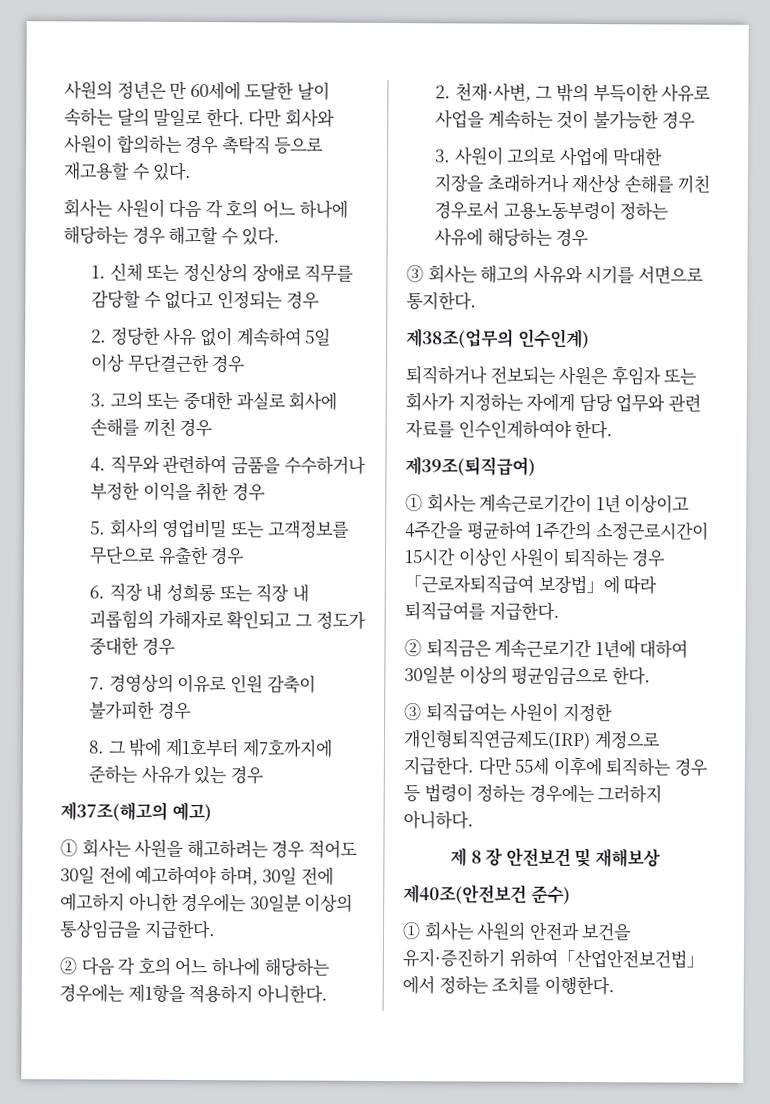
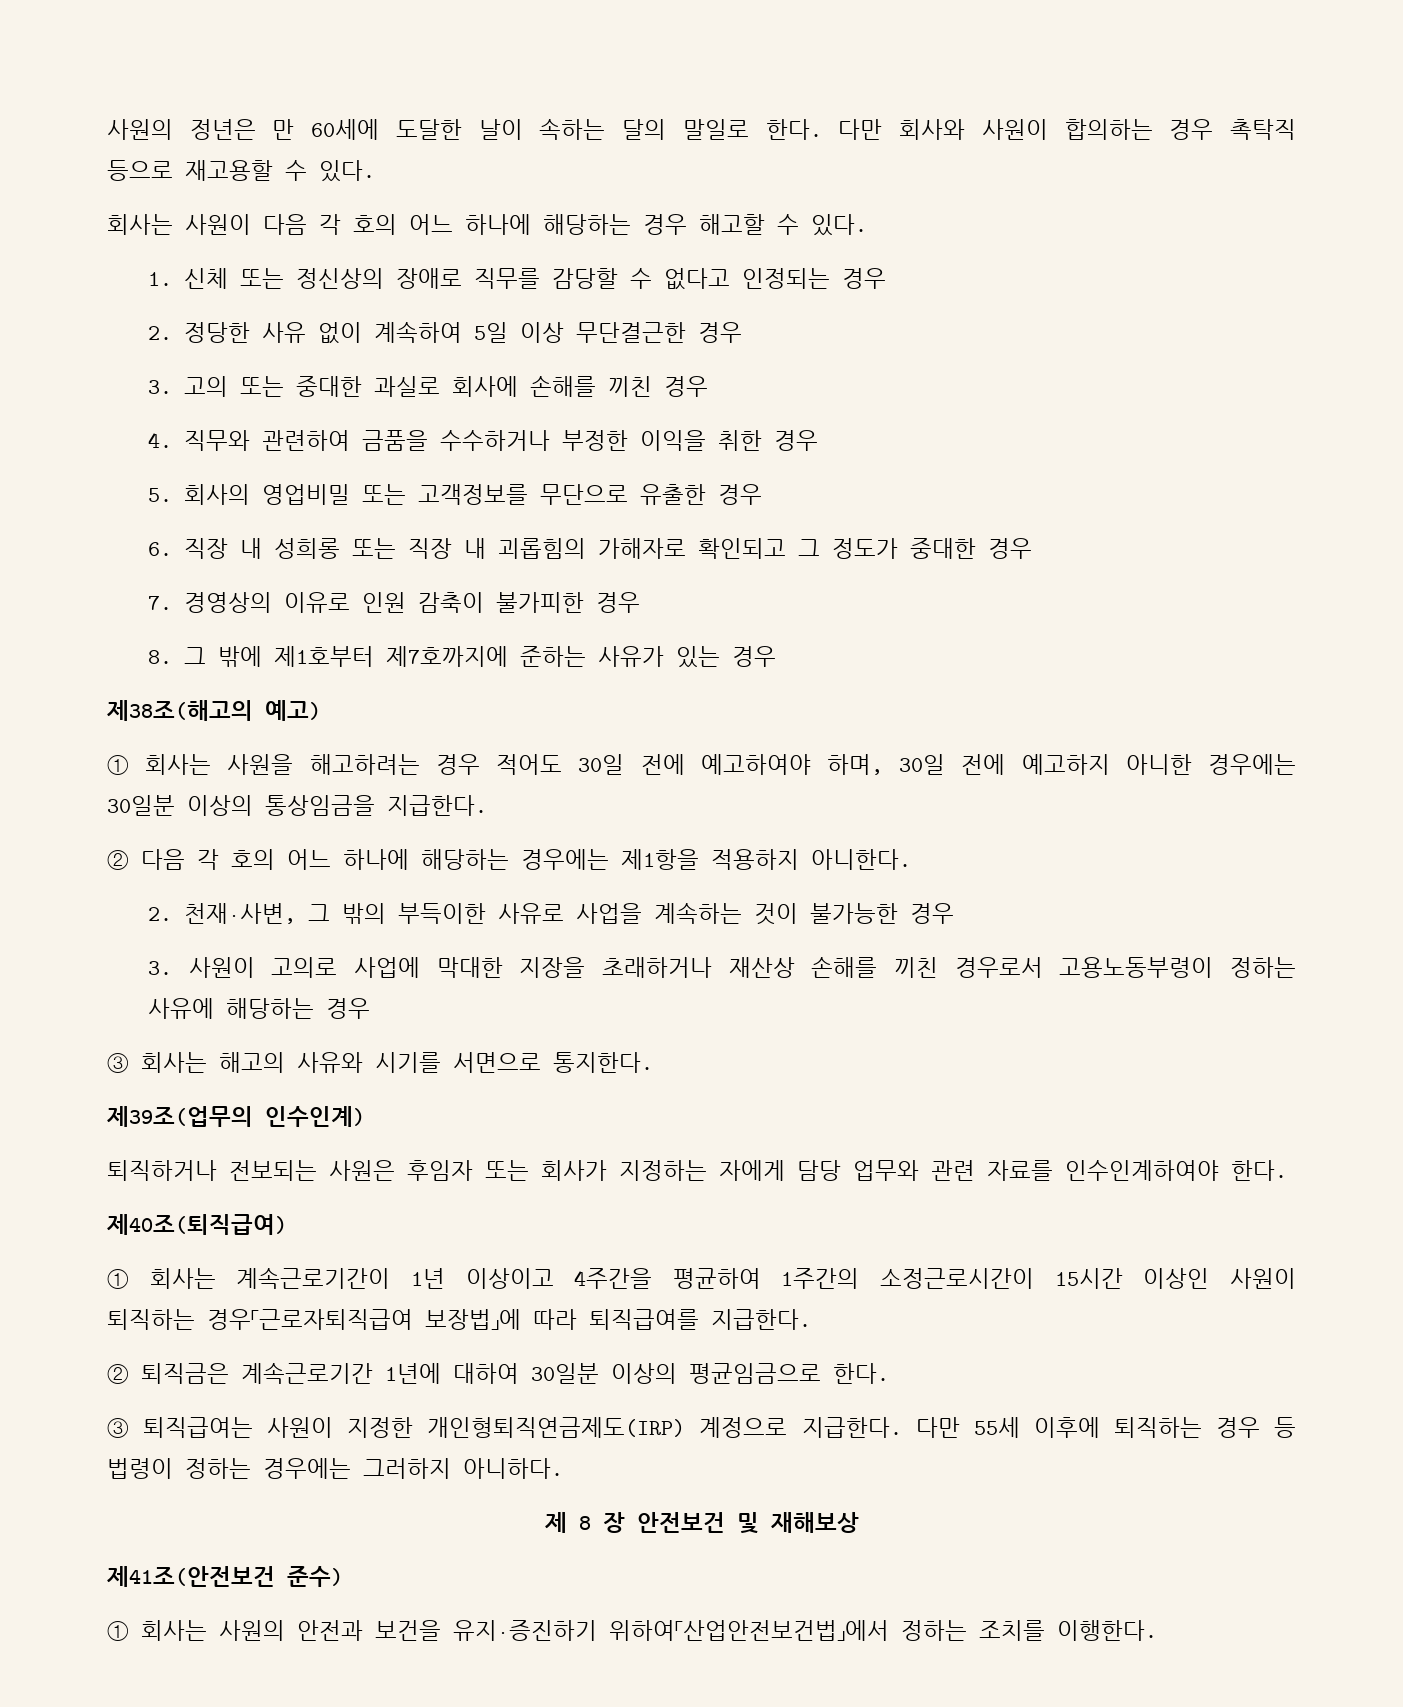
- 제37조(해고의 예고)
+ 제38조(해고의 예고)
- 제38조(업무의 인수인계)
+ 제39조(업무의 인수인계)
- 제39조(퇴직급여)
+ 제40조(퇴직급여)
- 제40조(안전보건 준수)
+ 제41조(안전보건 준수)

